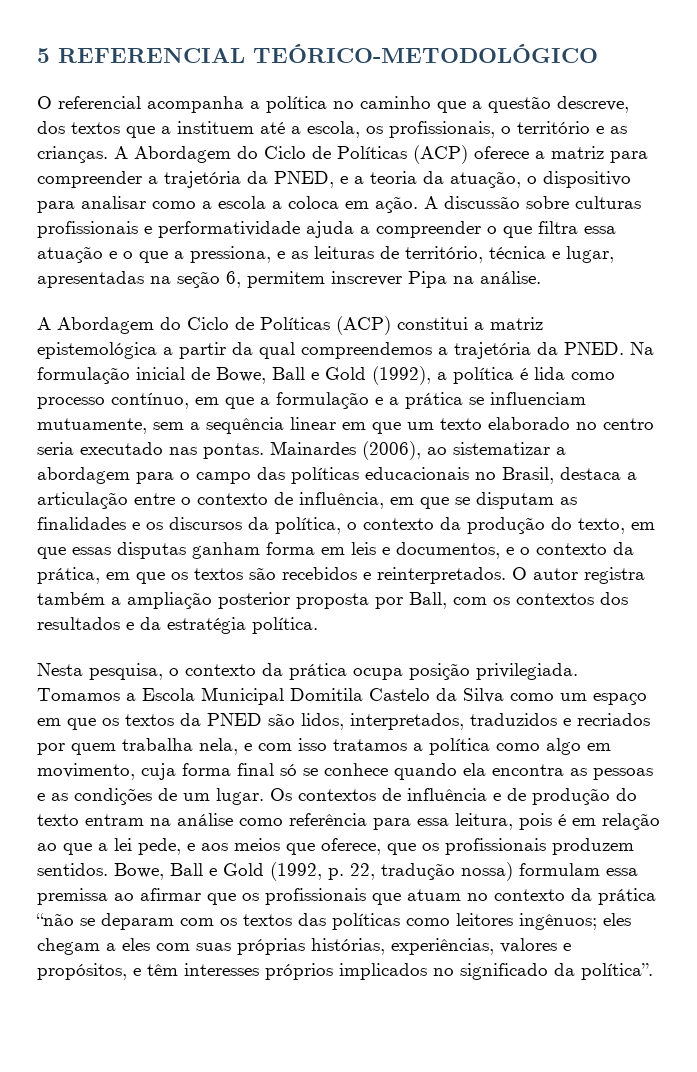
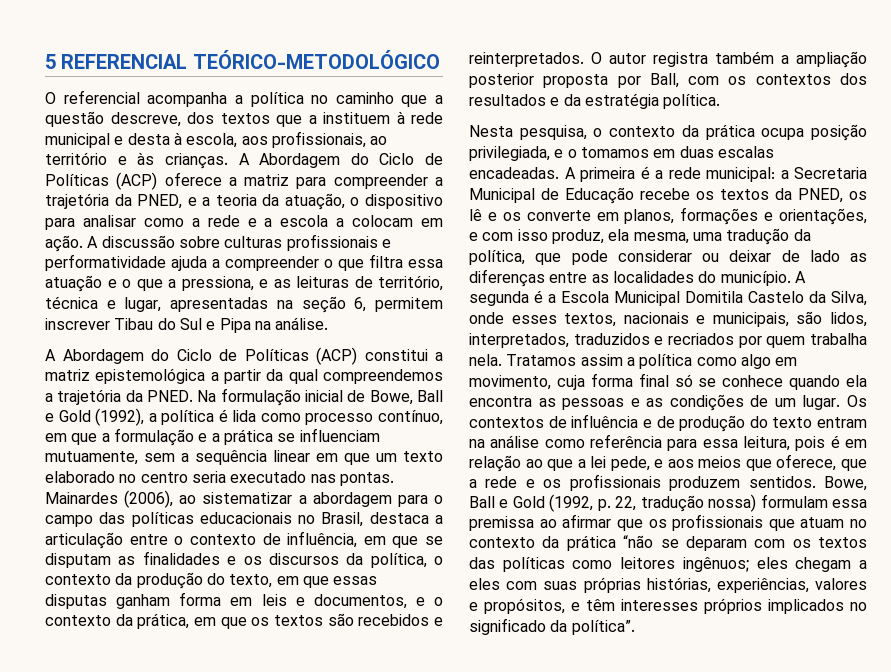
- O referencial acompanha a política no caminho que a questão descreve, dos textos que a instituem até a escola, os profissionais, o território e as crianças.
+ O referencial acompanha a política no caminho que a questão descreve, dos textos que a instituem à rede municipal e desta à escola, aos profissionais, ao território e às crianças.
- A Abordagem do Ciclo de Políticas (ACP) oferece a matriz para compreender a trajetória da PNED, e a teoria da atuação, o dispositivo para analisar como a escola a coloca em ação.
+ A Abordagem do Ciclo de Políticas (ACP) oferece a matriz para compreender a trajetória da PNED, e a teoria da atuação, o dispositivo para analisar como a rede e a escola a colocam em ação.
- A discussão sobre culturas profissionais e performatividade ajuda a compreender o que filtra essa atuação e o que a pressiona, e as leituras de território, técnica e lugar, apresentadas na seção 6, permitem inscrever Pipa na análise.
+ A discussão sobre culturas profissionais e performatividade ajuda a compreender o que filtra essa atuação e o que a pressiona, e as leituras de território, técnica e lugar, apresentadas na seção 6, permitem inscrever Tibau do Sul e Pipa na análise.
- Nesta pesquisa, o contexto da prática ocupa posição privilegiada. Tomamos a Escola Municipal Domitila Castelo da Silva como um espaço em que os textos da PNED são lidos, interpretados, traduzidos e recriados por quem trabalha nela, e com isso tratamos a política como algo em movimento, cuja forma final só se conhece quando ela encontra as pessoas e as condições de um lugar.
+ Nesta pesquisa, o contexto da prática ocupa posição privilegiada, e o tomamos em duas escalas encadeadas. A primeira é a rede municipal: a Secretaria Municipal de Educação recebe os textos da PNED, os lê e os converte em planos, formações e orientações, e com isso produz, ela mesma, uma tradução da política, que pode considerar ou deixar de lado as diferenças entre as localidades do município. A segunda é a Escola Municipal Domitila Castelo da Silva, onde esses textos, nacionais e municipais, são lidos, interpretados, traduzidos e recriados por quem trabalha nela. Tratamos assim a política como algo em movimento, cuja forma final só se conhece quando ela encontra as pessoas e as condições de um lugar.
- Os contextos de influência e de produção do texto entram na análise como referência para essa leitura, pois é em relação ao que a lei pede, e aos meios que oferece, que os profissionais produzem sentidos.
+ Os contextos de influência e de produção do texto entram na análise como referência para essa leitura, pois é em relação ao que a lei pede, e aos meios que oferece, que a rede e os profissionais produzem sentidos.

